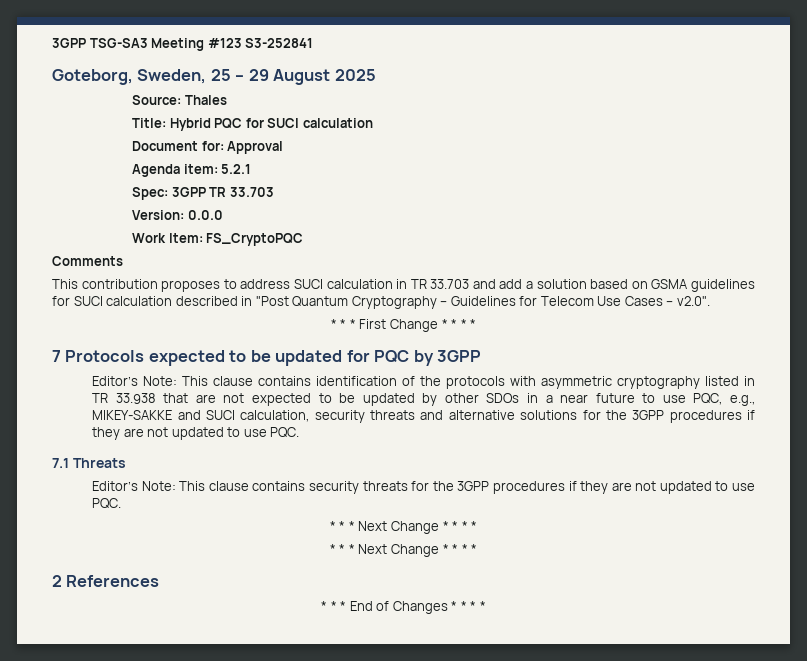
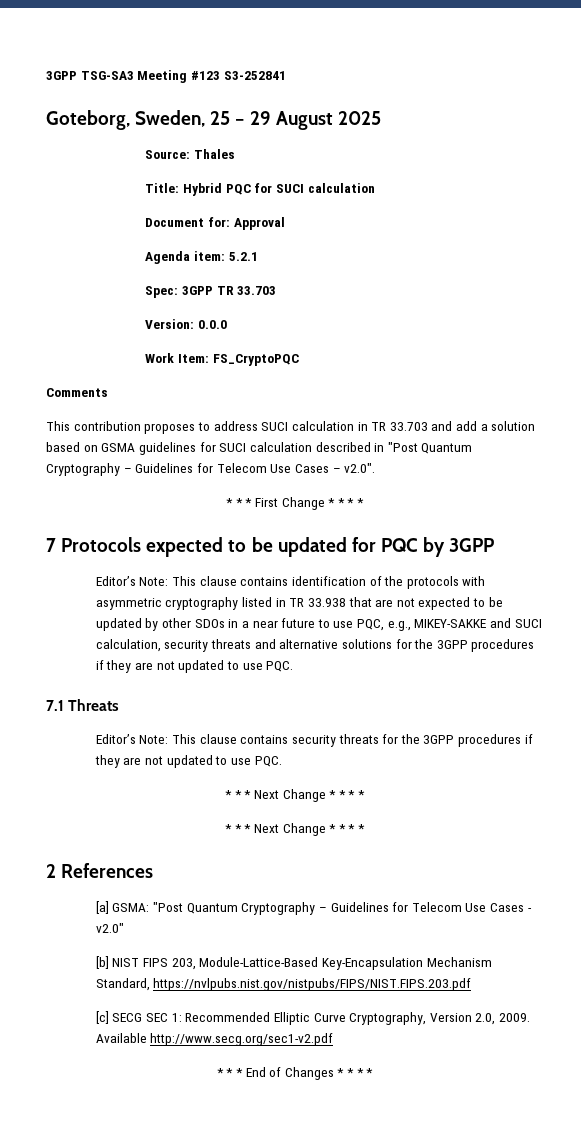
+ [a] GSMA: "Post Quantum Cryptography – Guidelines for Telecom Use Cases - v2.0"
+ [b] NIST FIPS 203, Module-Lattice-Based Key-Encapsulation Mechanism Standard, https://nvlpubs.nist.gov/nistpubs/FIPS/NIST.FIPS.203.pdf
+ [c] SECG SEC 1: Recommended Elliptic Curve Cryptography, Version 2.0, 2009. Available http://www.secg.org/sec1-v2.pdf

